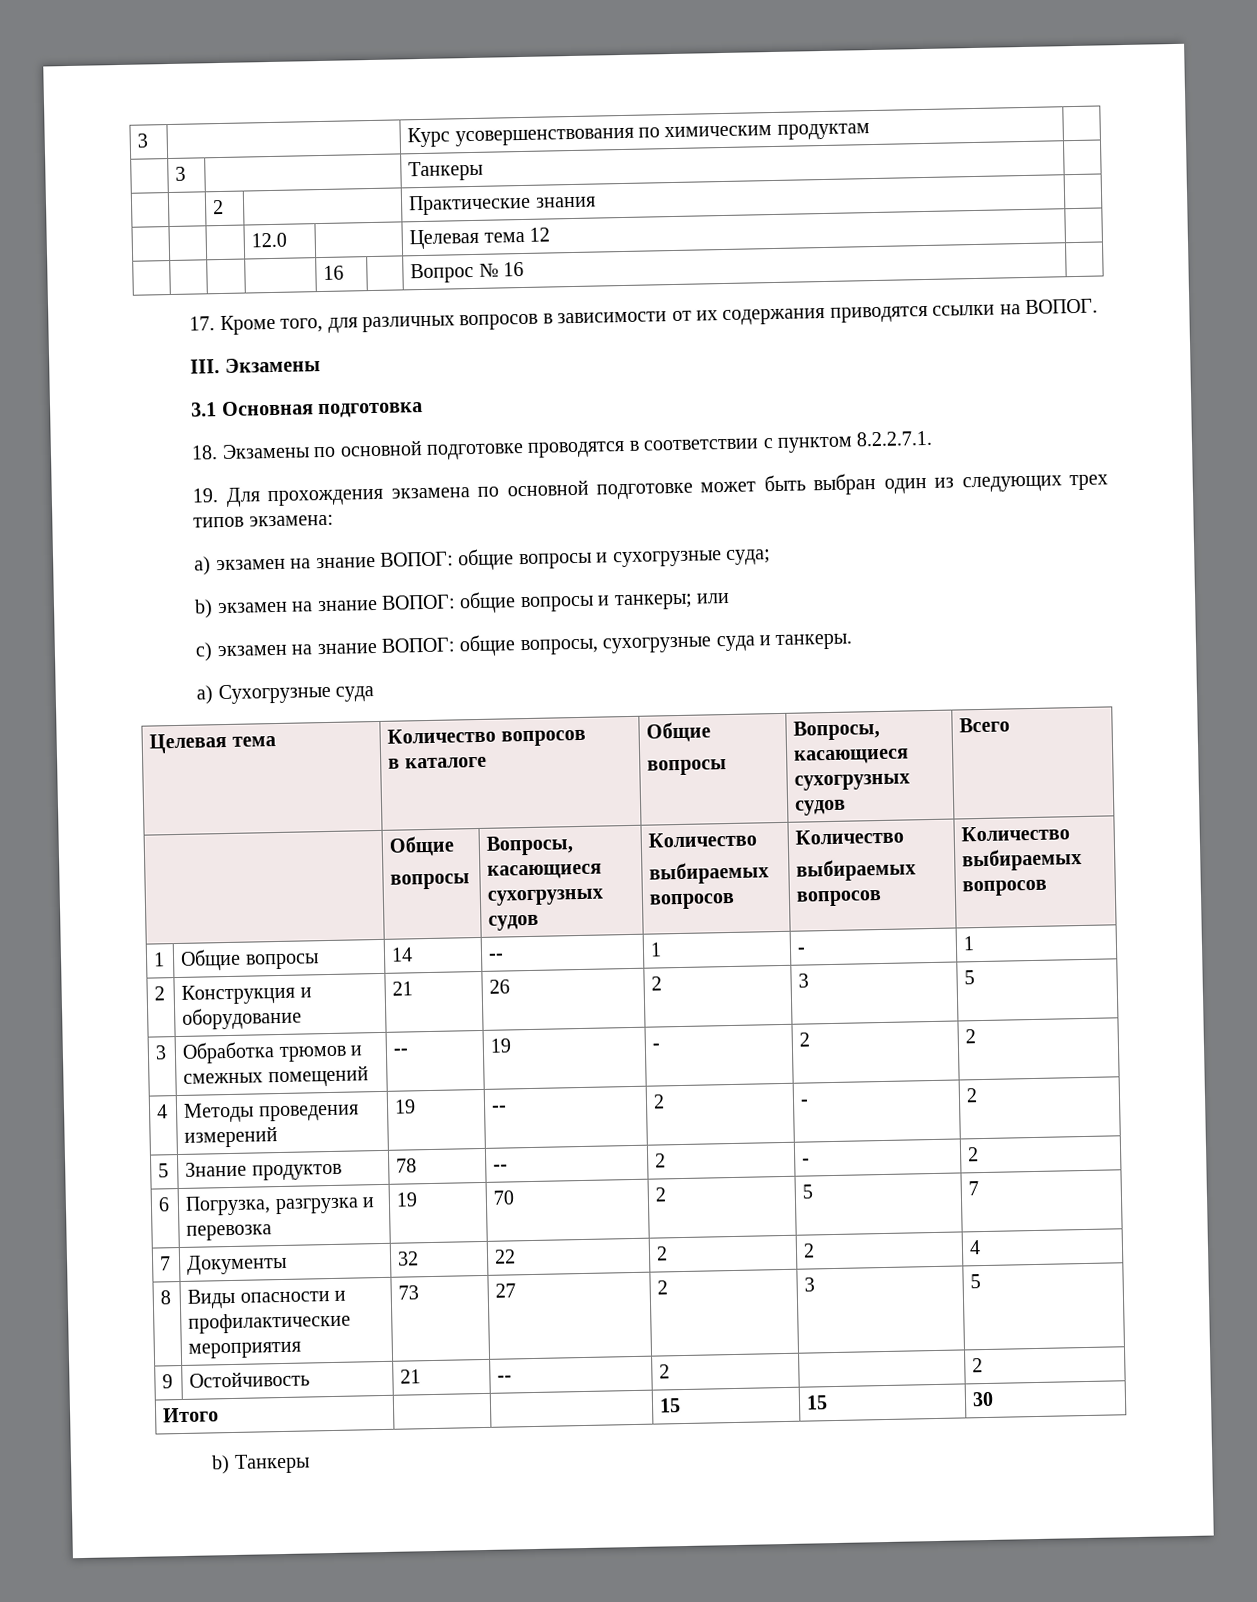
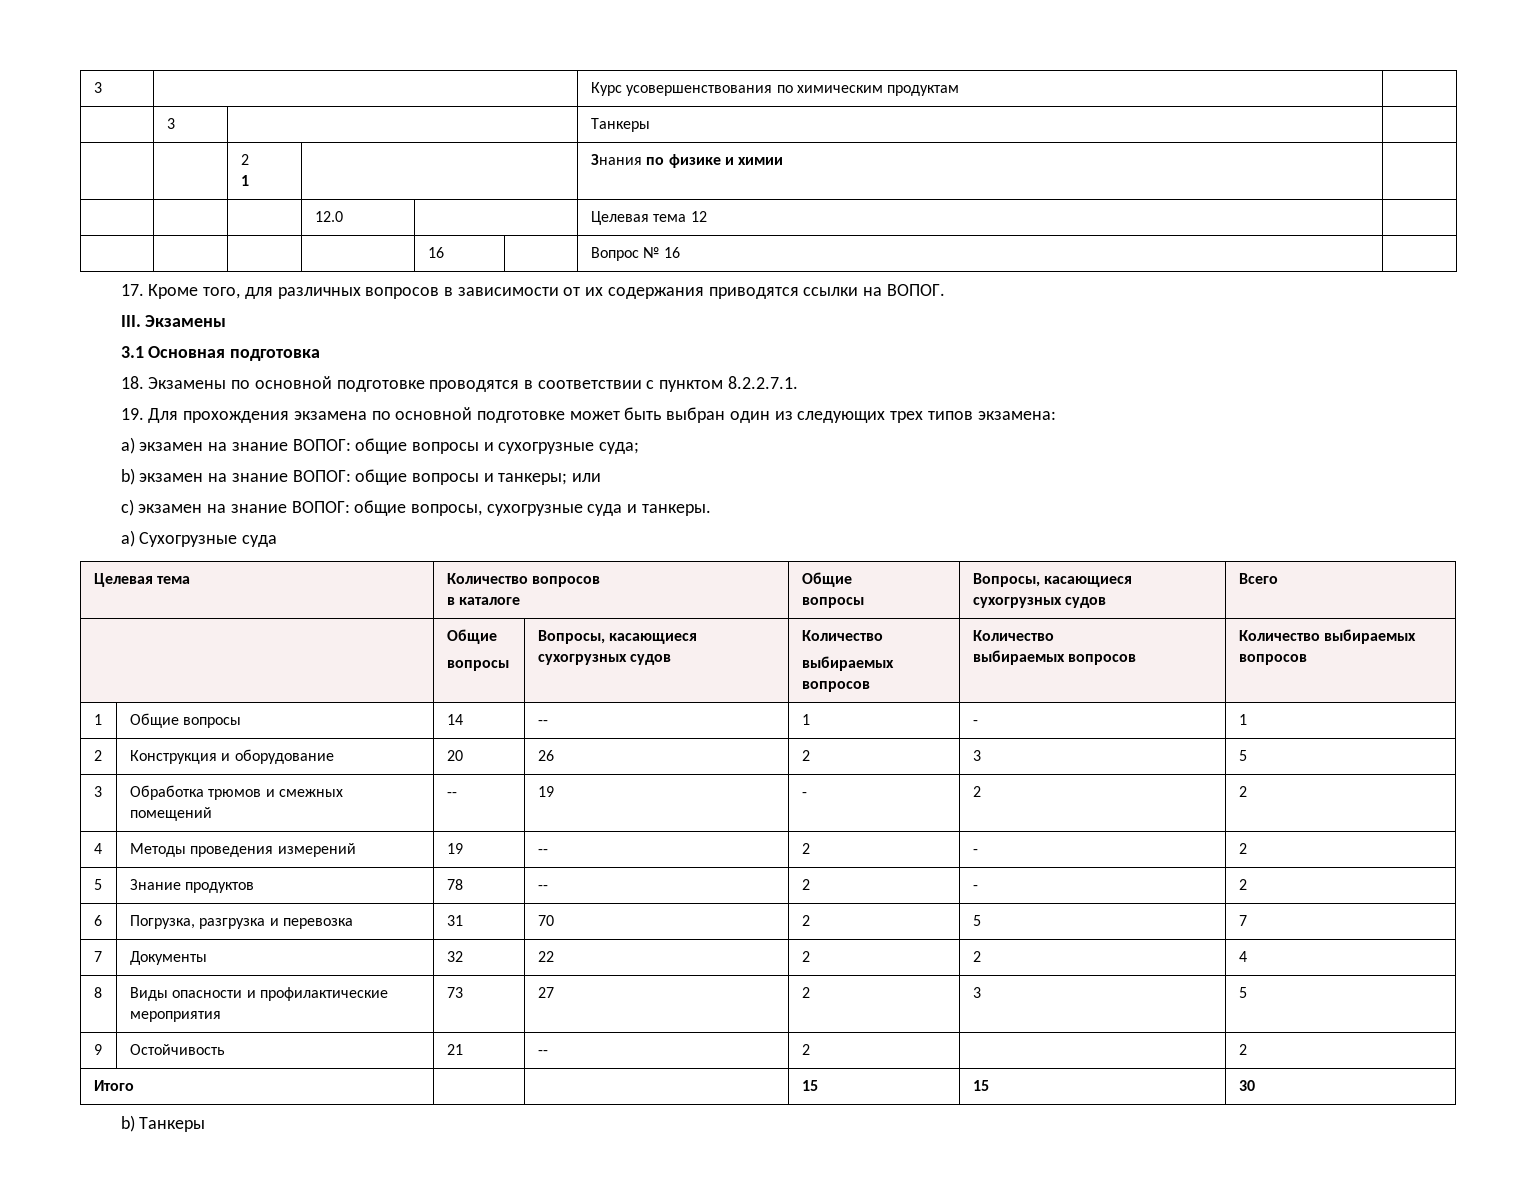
  | 3 | | Танкеры |
- | | 2 | | Практические знания |
+ | | 2
+ 1 | | Знания по физике и химии |
- 2 | Конструкция и оборудование | 21 | 26 | 2 | 3 | 5
+ 2 | Конструкция и оборудование | 20 | 26 | 2 | 3 | 5
- 6 | Погрузка, разгрузка и перевозка | 19 | 70 | 2 | 5 | 7
+ 6 | Погрузка, разгрузка и перевозка | 31 | 70 | 2 | 5 | 7

